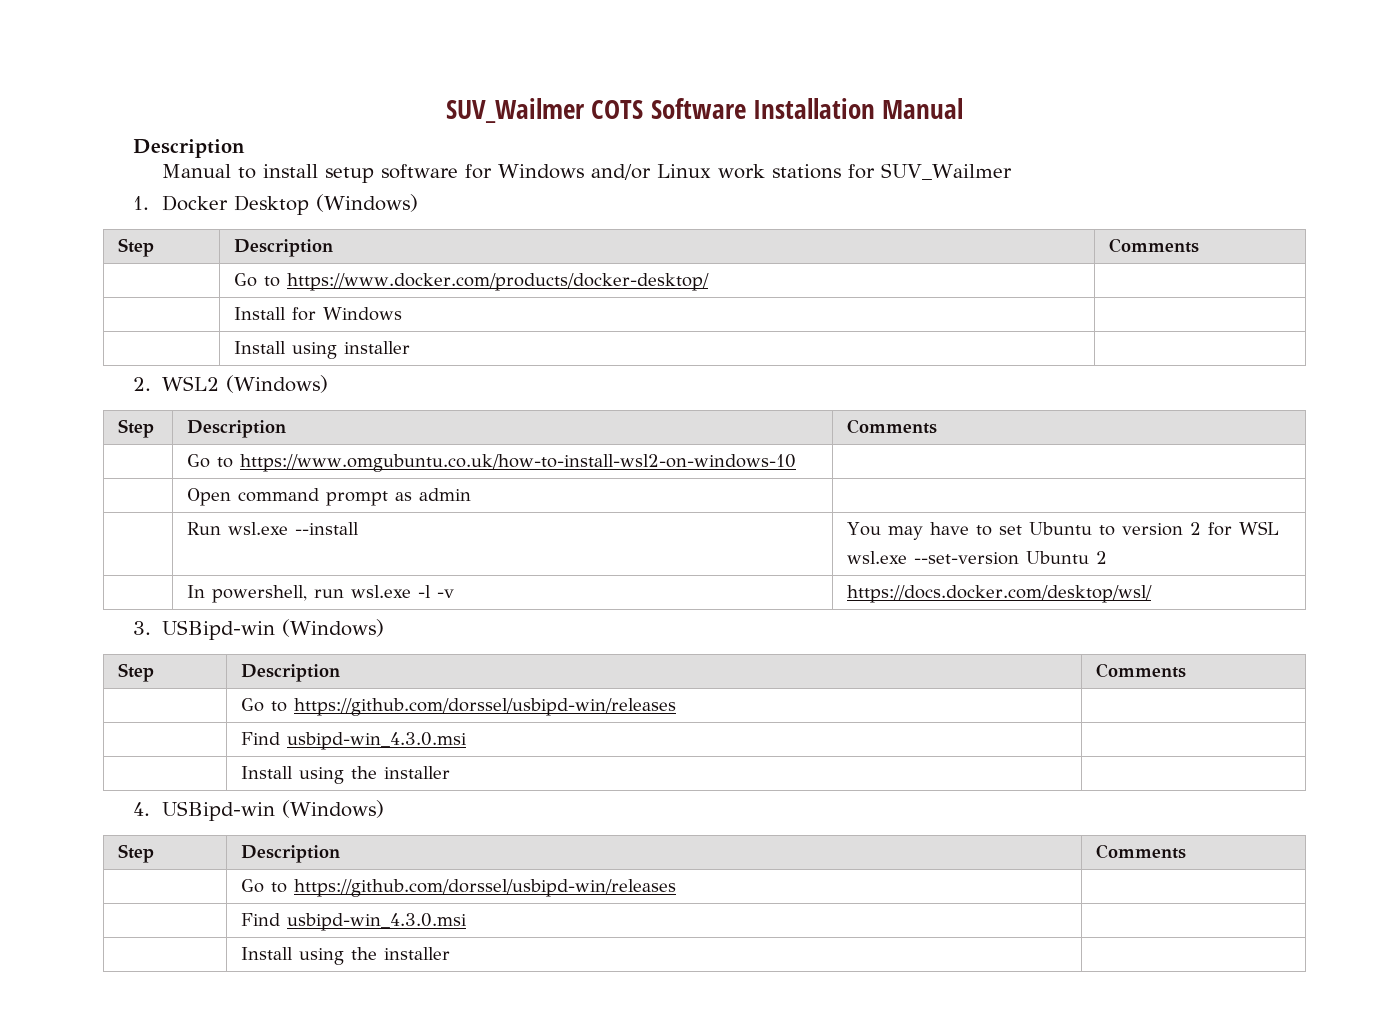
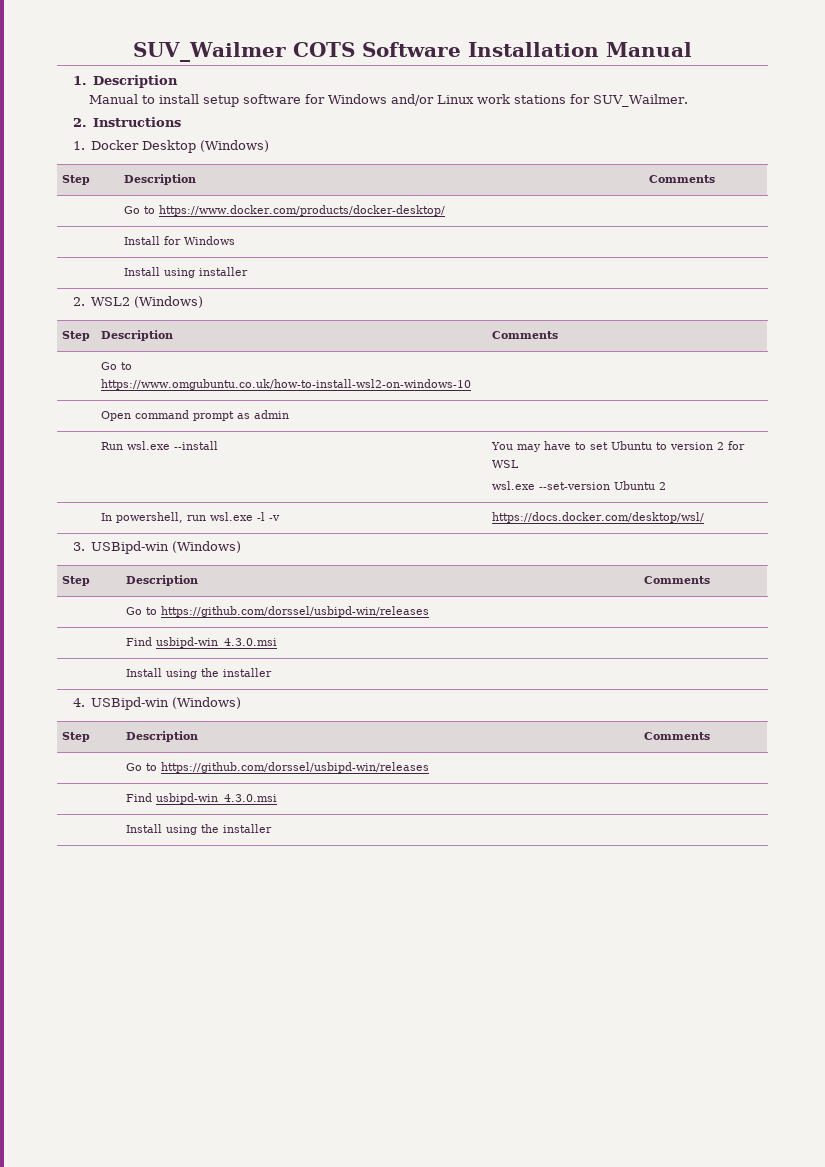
  SUV_Wailmer COTS Software Installation Manual
- Description
+ 1. Description
- Manual to install setup software for Windows and/or Linux work stations for SUV_Wailmer
+ Manual to install setup software for Windows and/or Linux work stations for SUV_Wailmer.
+ 2. Instructions

